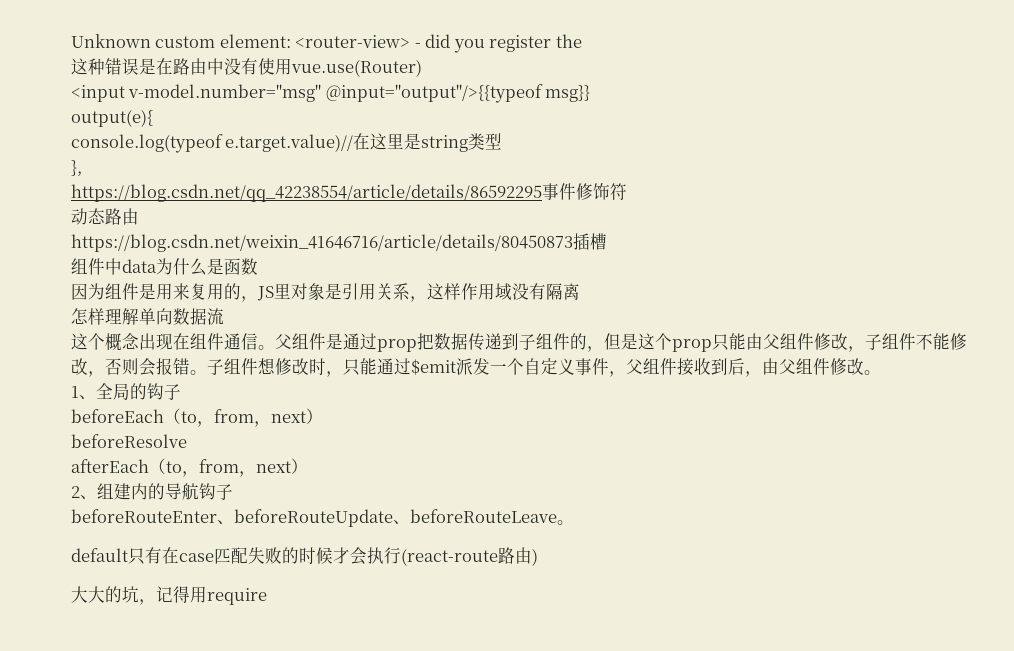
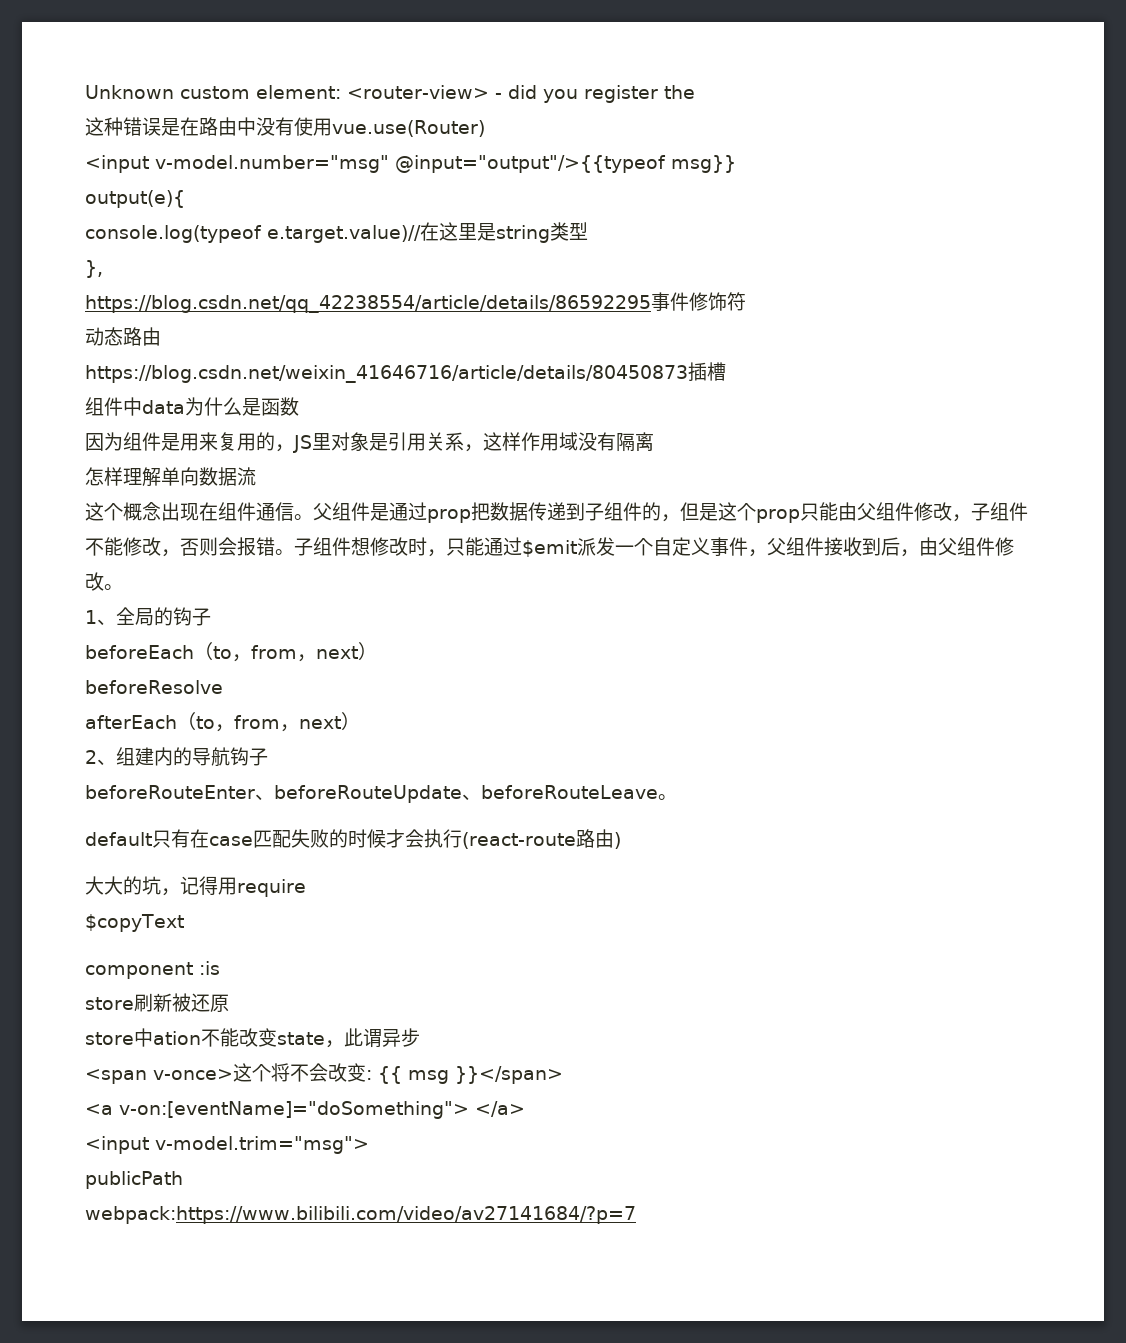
+ $copyText
+ component :is
+ store刷新被还原
+ store中ation不能改变state，此谓异步
+ <span v-once>这个将不会改变: {{ msg }}</span>
+ <a v-on:[eventName]="doSomething"> </a>
+ <input v-model.trim="msg">
+ publicPath
+ webpack:https://www.bilibili.com/video/av27141684/?p=7

